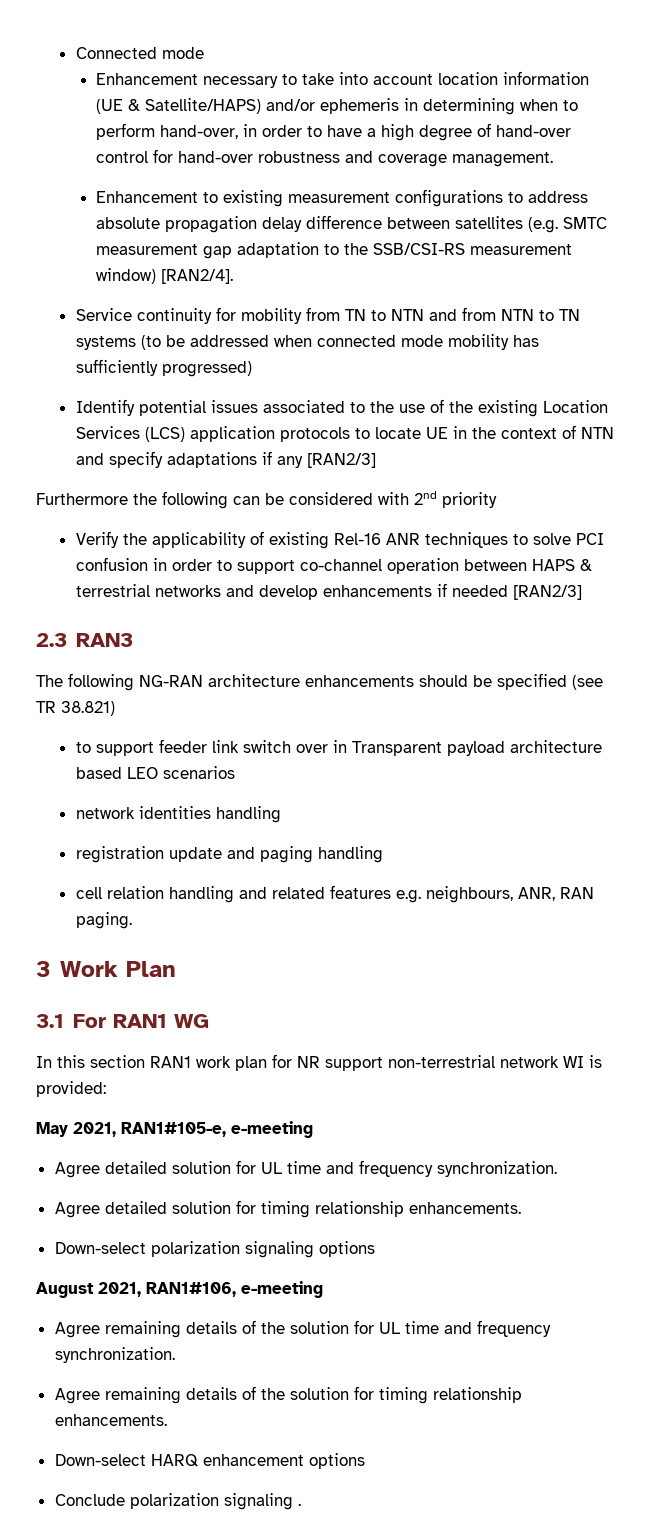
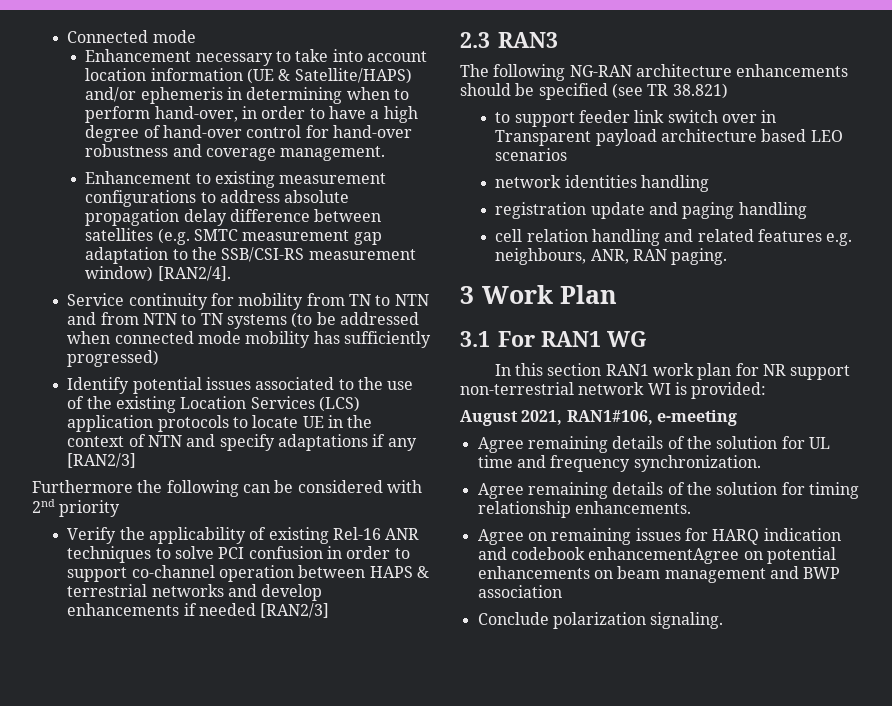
- May 2021, RAN1#105-e, e-meeting
- Agree detailed solution for UL time and frequency synchronization.
- Agree detailed solution for timing relationship enhancements.
- Down-select polarization signaling options
- Down-select HARQ enhancement options
+ Agree on remaining issues for HARQ indication and codebook enhancementAgree on potential enhancements on beam management and BWP association
- Conclude polarization signaling .
+ Conclude polarization signaling.

